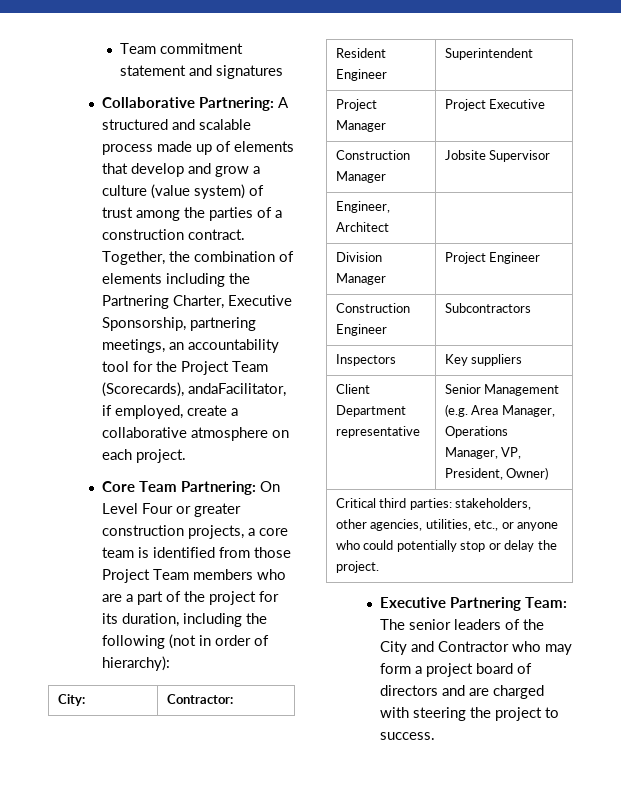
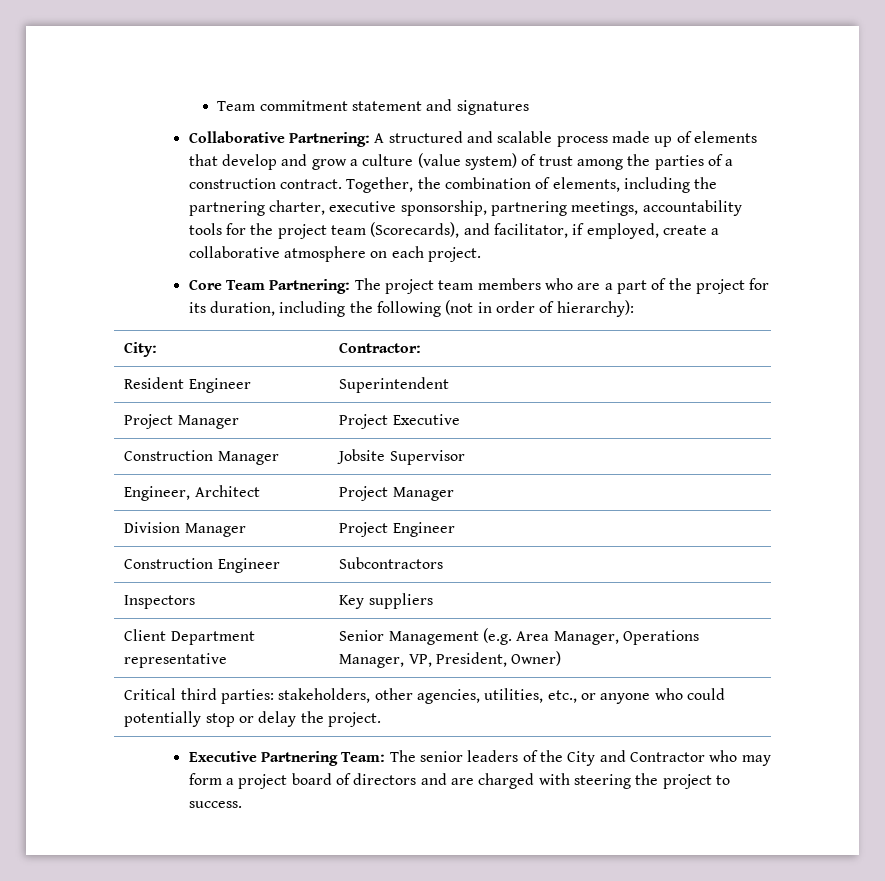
- Together, the combination of elements including the Partnering Charter, Executive Sponsorship, partnering meetings, an accountability tool for the Project Team (Scorecards), andaFacilitator, if employed, create a collaborative atmosphere on each project.
+ Together, the combination of elements, including the partnering charter, executive sponsorship, partnering meetings, accountability tools for the project team (Scorecards), and facilitator, if employed, create a collaborative atmosphere on each project.
- Core Team Partnering: On Level Four or greater construction projects, a core team is identified from those Project Team members who are a part of the project for its duration, including the following (not in order of hierarchy):
+ Core Team Partnering: The project team members who are a part of the project for its duration, including the following (not in order of hierarchy):
- Engineer, Architect |
+ Engineer, Architect | Project Manager

